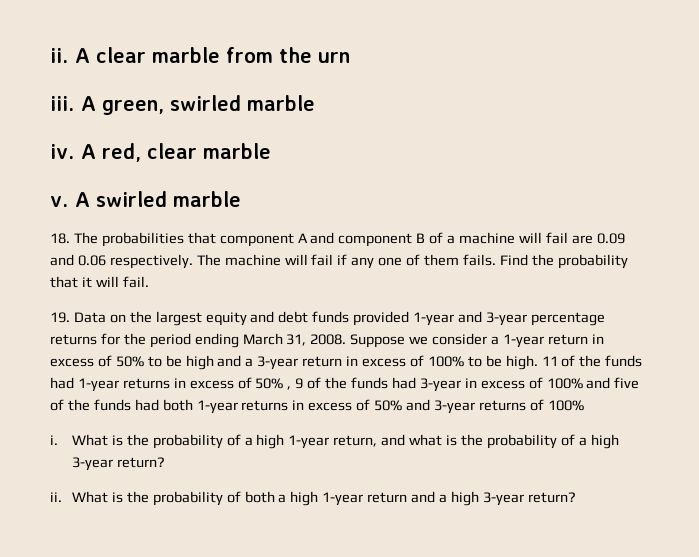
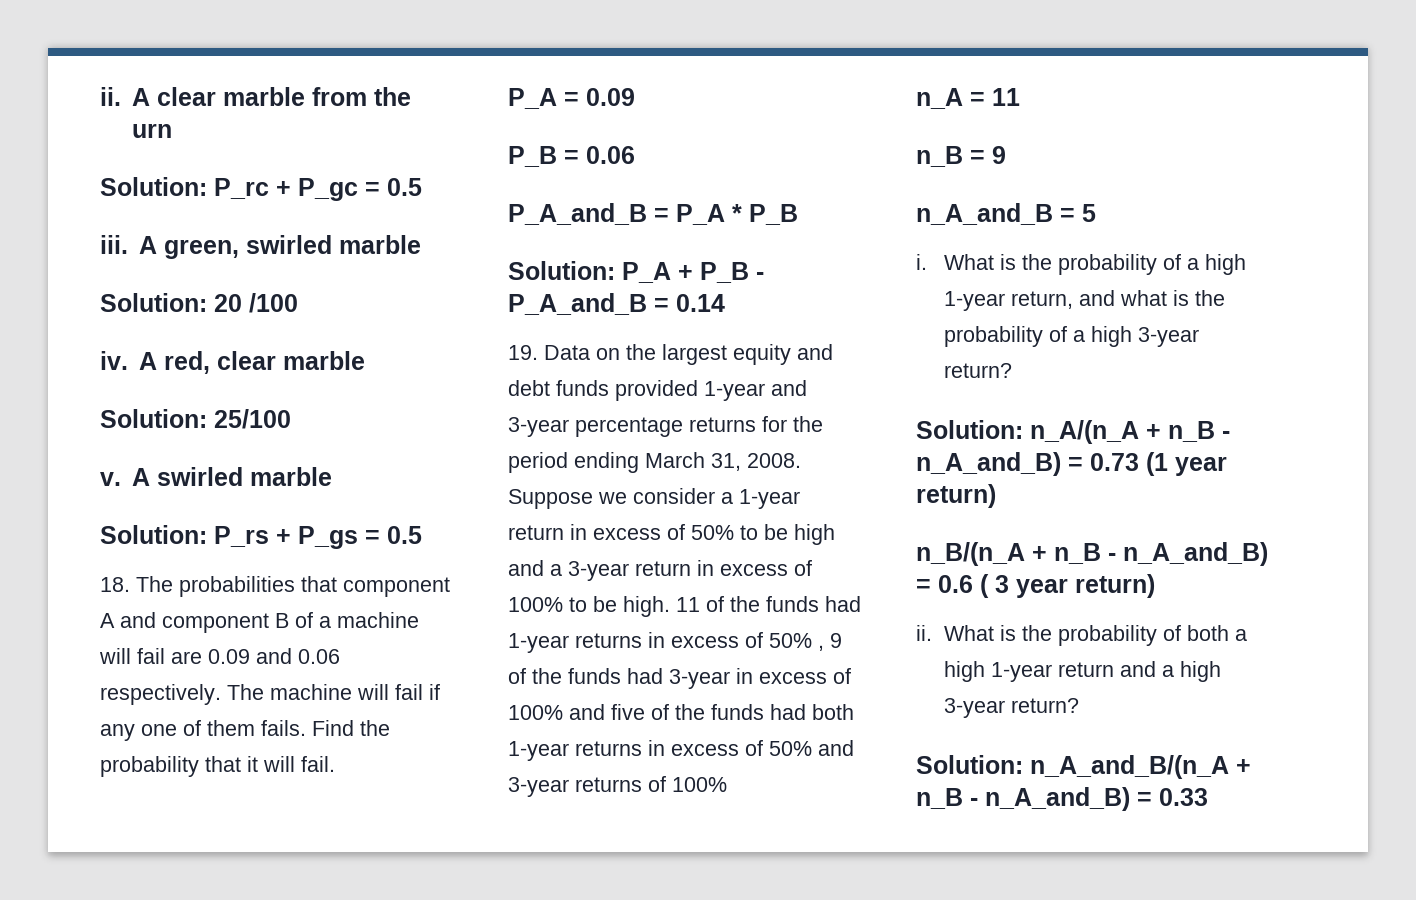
+ Solution: P_rc + P_gc = 0.5
+ Solution: 20 /100
+ Solution: 25/100
+ Solution: P_rs + P_gs = 0.5
+ P_A = 0.09
+ P_B = 0.06
+ P_A_and_B = P_A * P_B
+ Solution: P_A + P_B - P_A_and_B = 0.14
+ n_A = 11
+ n_B = 9
+ n_A_and_B = 5
+ Solution: n_A/(n_A + n_B - n_A_and_B) = 0.73 (1 year return)
+ n_B/(n_A + n_B - n_A_and_B) = 0.6 ( 3 year return)
+ Solution: n_A_and_B/(n_A + n_B - n_A_and_B) = 0.33

